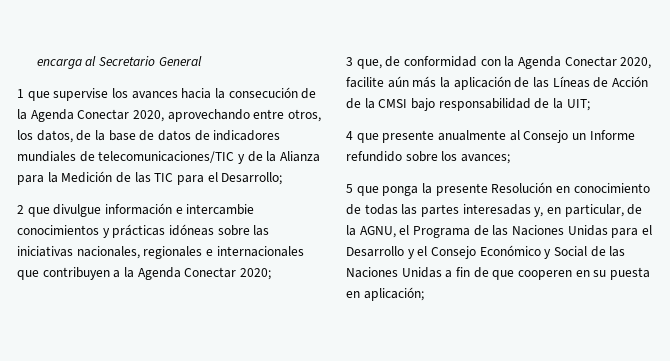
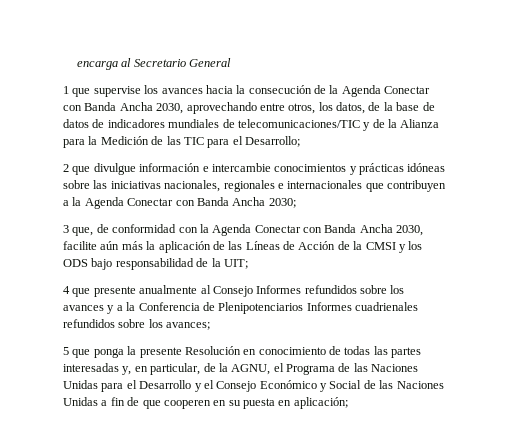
- 1 que supervise los avances hacia la consecución de la Agenda Conectar 2020, aprovechando entre otros, los datos, de la base de datos de indicadores mundiales de telecomunicaciones/TIC y de la Alianza para la Medición de las TIC para el Desarrollo;
+ 1 que supervise los avances hacia la consecución de la Agenda Conectar con Banda Ancha 2030, aprovechando entre otros, los datos, de la base de datos de indicadores mundiales de telecomunicaciones/TIC y de la Alianza para la Medición de las TIC para el Desarrollo;
- 2 que divulgue información e intercambie conocimientos y prácticas idóneas sobre las iniciativas nacionales, regionales e internacionales que contribuyen a la Agenda Conectar 2020;
+ 2 que divulgue información e intercambie conocimientos y prácticas idóneas sobre las iniciativas nacionales, regionales e internacionales que contribuyen a la Agenda Conectar con Banda Ancha 2030;
- 3 que, de conformidad con la Agenda Conectar 2020, facilite aún más la aplicación de las Líneas de Acción de la CMSI bajo responsabilidad de la UIT;
+ 3 que, de conformidad con la Agenda Conectar con Banda Ancha 2030, facilite aún más la aplicación de las Líneas de Acción de la CMSI y los ODS bajo responsabilidad de la UIT;
- 4 que presente anualmente al Consejo un Informe refundido sobre los avances;
+ 4 que presente anualmente al Consejo Informes refundidos sobre los avances y a la Conferencia de Plenipotenciarios Informes cuadrienales refundidos sobre los avances;

